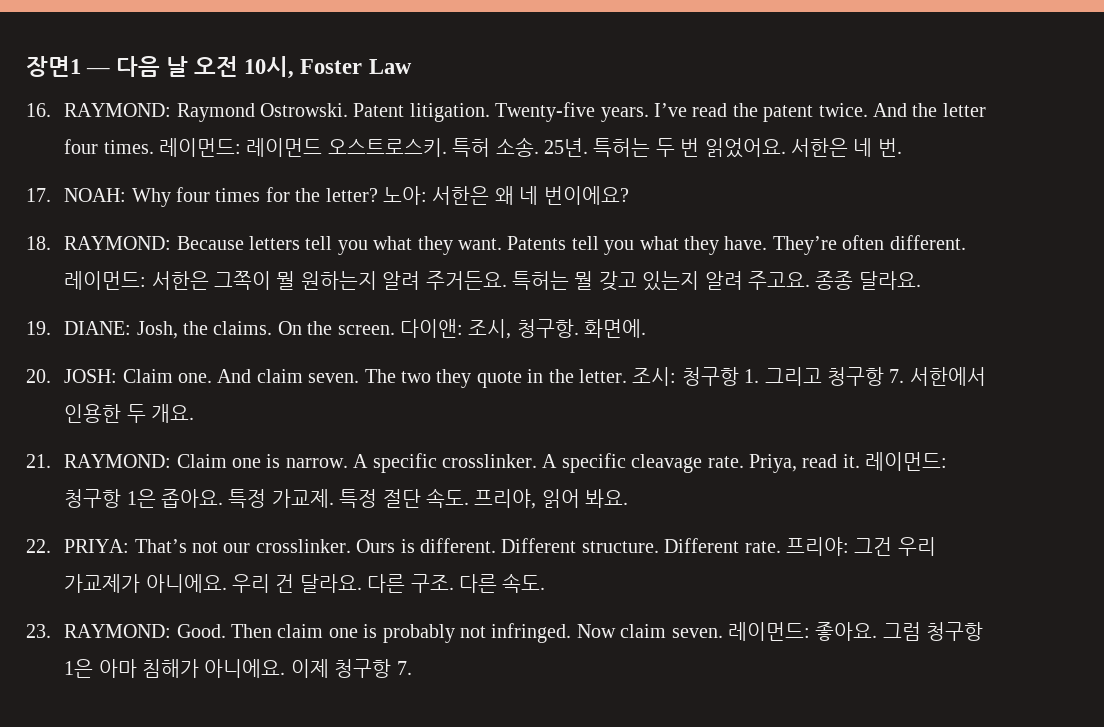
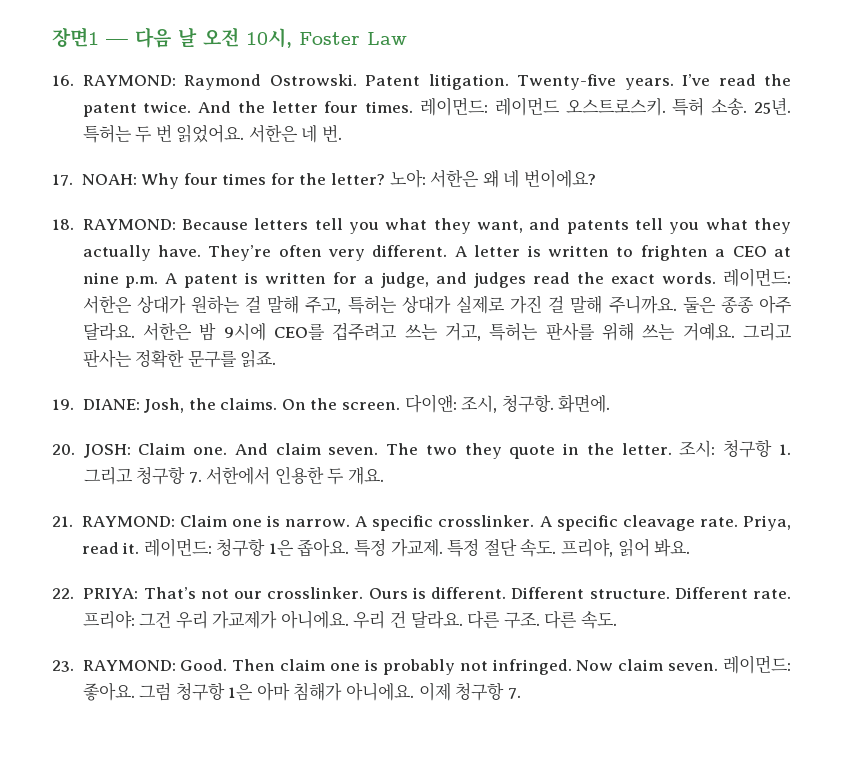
- 18. RAYMOND: Because letters tell you what they want. Patents tell you what they have.
+ 18. RAYMOND: Because letters tell you what they want, and patents tell you what they actually have.
- They’re often different. 레이먼드: 서한은 그쪽이 뭘 원하는지 알려 주거든요. 특허는 뭘 갖고 있는지 알려 주고요. 종종 달라요.
+ They’re often very different. A letter is written to frighten a CEO at nine p.m. A patent is written for a judge, and judges read the exact words. 레이먼드: 서한은 상대가 원하는 걸 말해 주고, 특허는 상대가 실제로 가진 걸 말해 주니까요. 둘은 종종 아주 달라요. 서한은 밤 9시에 CEO를 겁주려고 쓰는 거고, 특허는 판사를 위해 쓰는 거예요. 그리고 판사는 정확한 문구를 읽죠.

